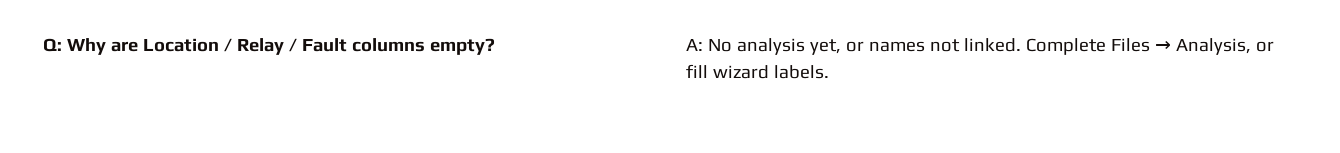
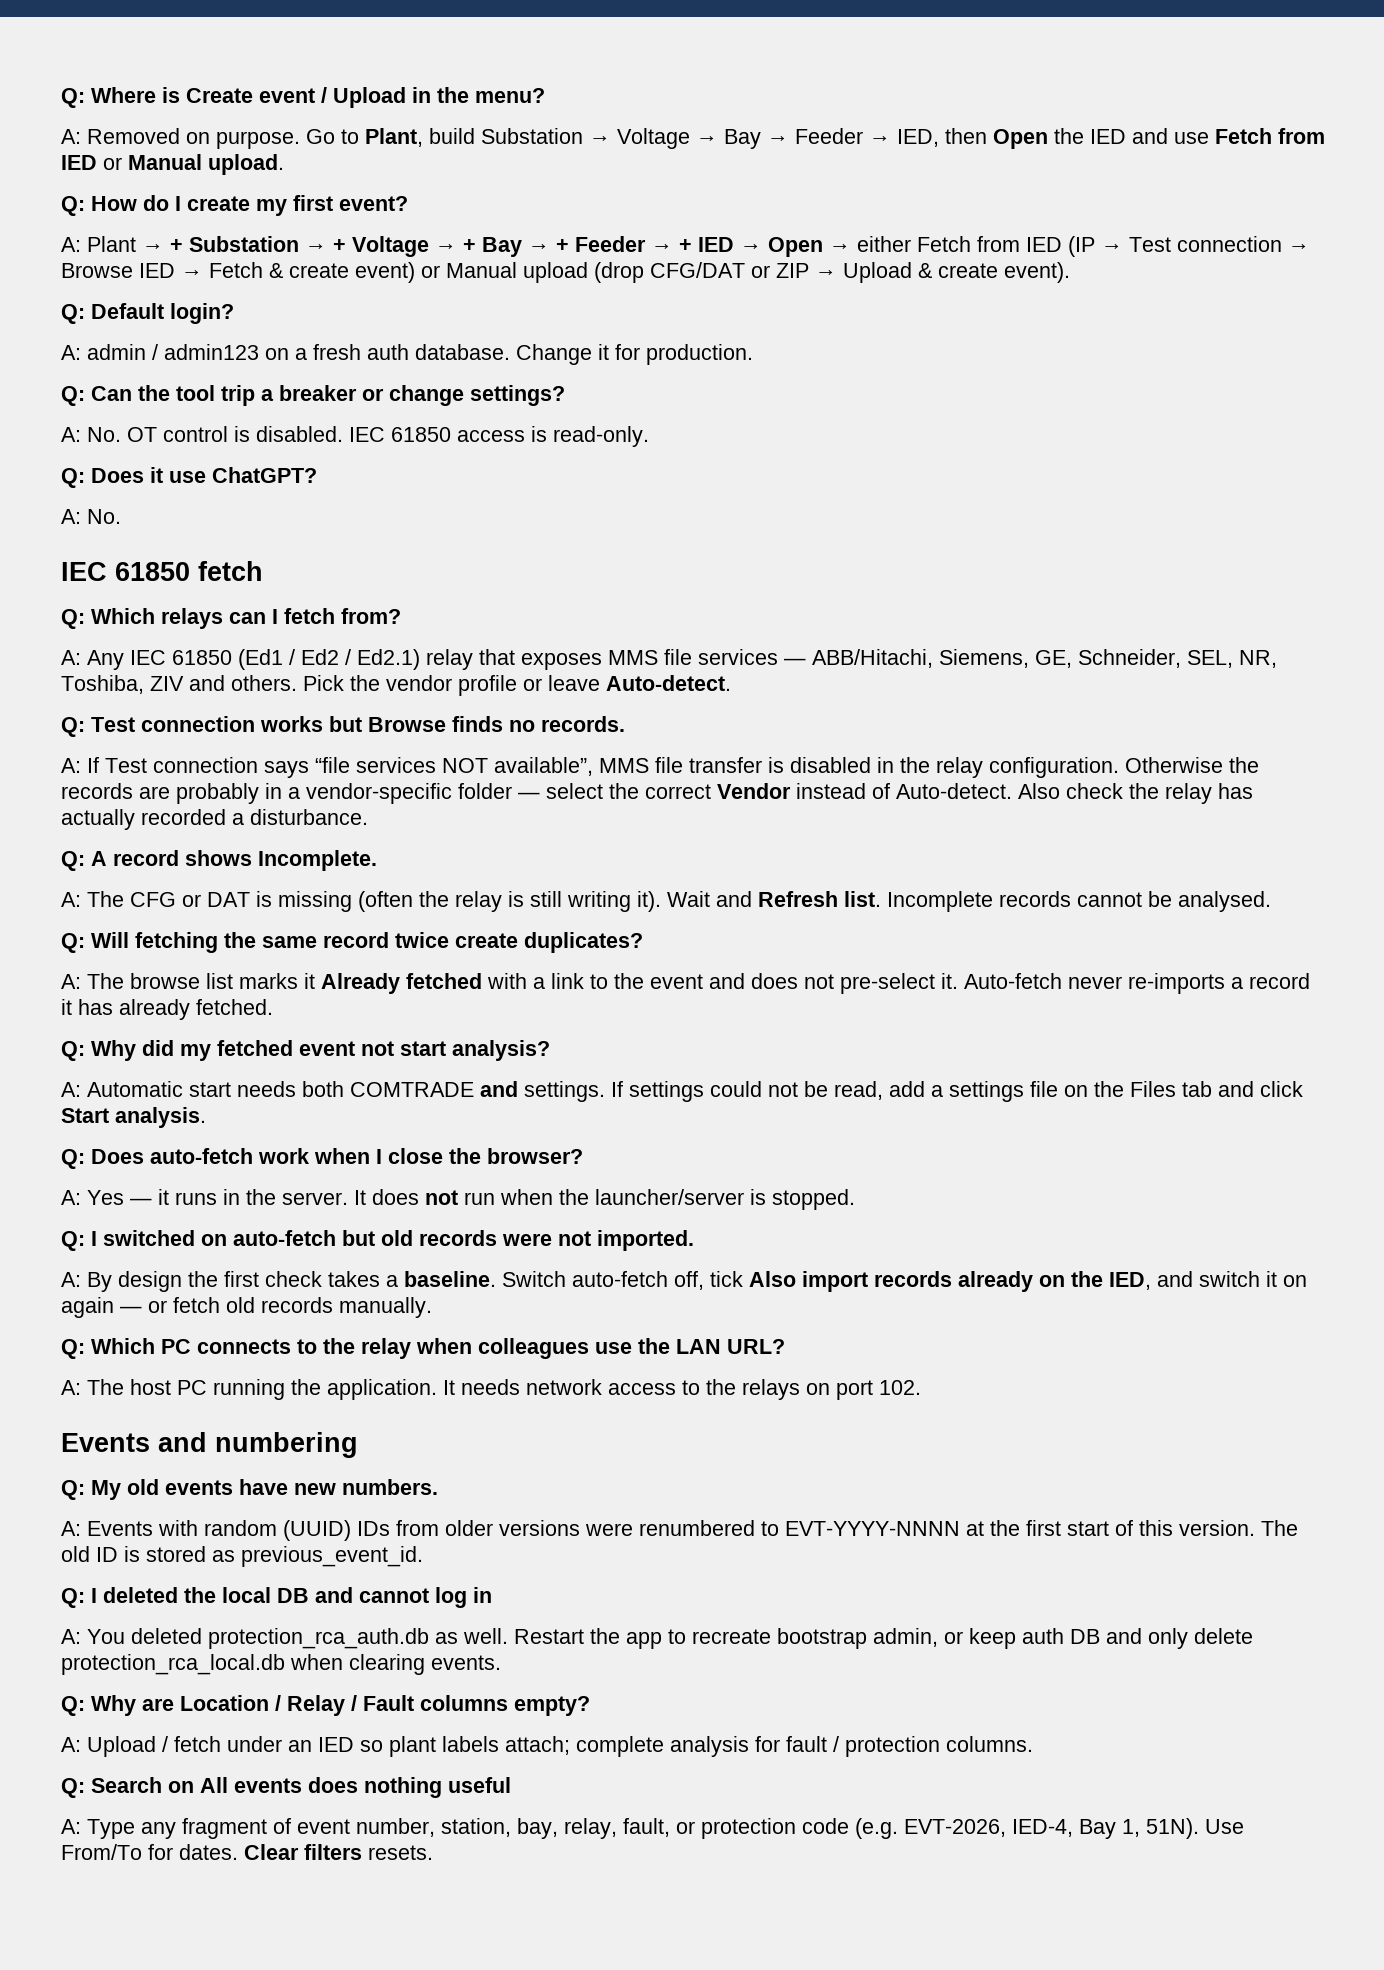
+ Q: Where is Create event / Upload in the menu?
+ A: Removed on purpose. Go to Plant, build Substation → Voltage → Bay → Feeder → IED, then Open the IED and use Fetch from IED or Manual upload.
+ Q: How do I create my first event?
+ A: Plant → + Substation → + Voltage → + Bay → + Feeder → + IED → Open → either Fetch from IED (IP → Test connection → Browse IED → Fetch & create event) or Manual upload (drop CFG/DAT or ZIP → Upload & create event).
+ Q: Default login?
+ A: admin / admin123 on a fresh auth database. Change it for production.
+ Q: Can the tool trip a breaker or change settings?
+ A: No. OT control is disabled. IEC 61850 access is read-only.
+ Q: Does it use ChatGPT?
+ A: No.
+ IEC 61850 fetch
+ Q: Which relays can I fetch from?
+ A: Any IEC 61850 (Ed1 / Ed2 / Ed2.1) relay that exposes MMS file services — ABB/Hitachi, Siemens, GE, Schneider, SEL, NR, Toshiba, ZIV and others. Pick the vendor profile or leave Auto-detect.
+ Q: Test connection works but Browse finds no records.
+ A: If Test connection says “file services NOT available”, MMS file transfer is disabled in the relay configuration. Otherwise the records are probably in a vendor-specific folder — select the correct Vendor instead of Auto-detect. Also check the relay has actually recorded a disturbance.
+ Q: A record shows Incomplete.
+ A: The CFG or DAT is missing (often the relay is still writing it). Wait and Refresh list. Incomplete records cannot be analysed.
+ Q: Will fetching the same record twice create duplicates?
+ A: The browse list marks it Already fetched with a link to the event and does not pre-select it. Auto-fetch never re-imports a record it has already fetched.
+ Q: Why did my fetched event not start analysis?
+ A: Automatic start needs both COMTRADE and settings. If settings could not be read, add a settings file on the Files tab and click Start analysis.
+ Q: Does auto-fetch work when I close the browser?
+ A: Yes — it runs in the server. It does not run when the launcher/server is stopped.
+ Q: I switched on auto-fetch but old records were not imported.
+ A: By design the first check takes a baseline. Switch auto-fetch off, tick Also import records already on the IED, and switch it on again — or fetch old records manually.
+ Q: Which PC connects to the relay when colleagues use the LAN URL?
+ A: The host PC running the application. It needs network access to the relays on port 102.
+ Events and numbering
+ Q: My old events have new numbers.
+ A: Events with random (UUID) IDs from older versions were renumbered to EVT-YYYY-NNNN at the first start of this version. The old ID is stored as previous_event_id.
+ Q: I deleted the local DB and cannot log in
+ A: You deleted protection_rca_auth.db as well. Restart the app to recreate bootstrap admin, or keep auth DB and only delete protection_rca_local.db when clearing events.
- A: No analysis yet, or names not linked. Complete Files → Analysis, or fill wizard labels.
+ A: Upload / fetch under an IED so plant labels attach; complete analysis for fault / protection columns.
+ Q: Search on All events does nothing useful
+ A: Type any fragment of event number, station, bay, relay, fault, or protection code (e.g. EVT-2026, IED-4, Bay 1, 51N). Use From/To for dates. Clear filters resets.

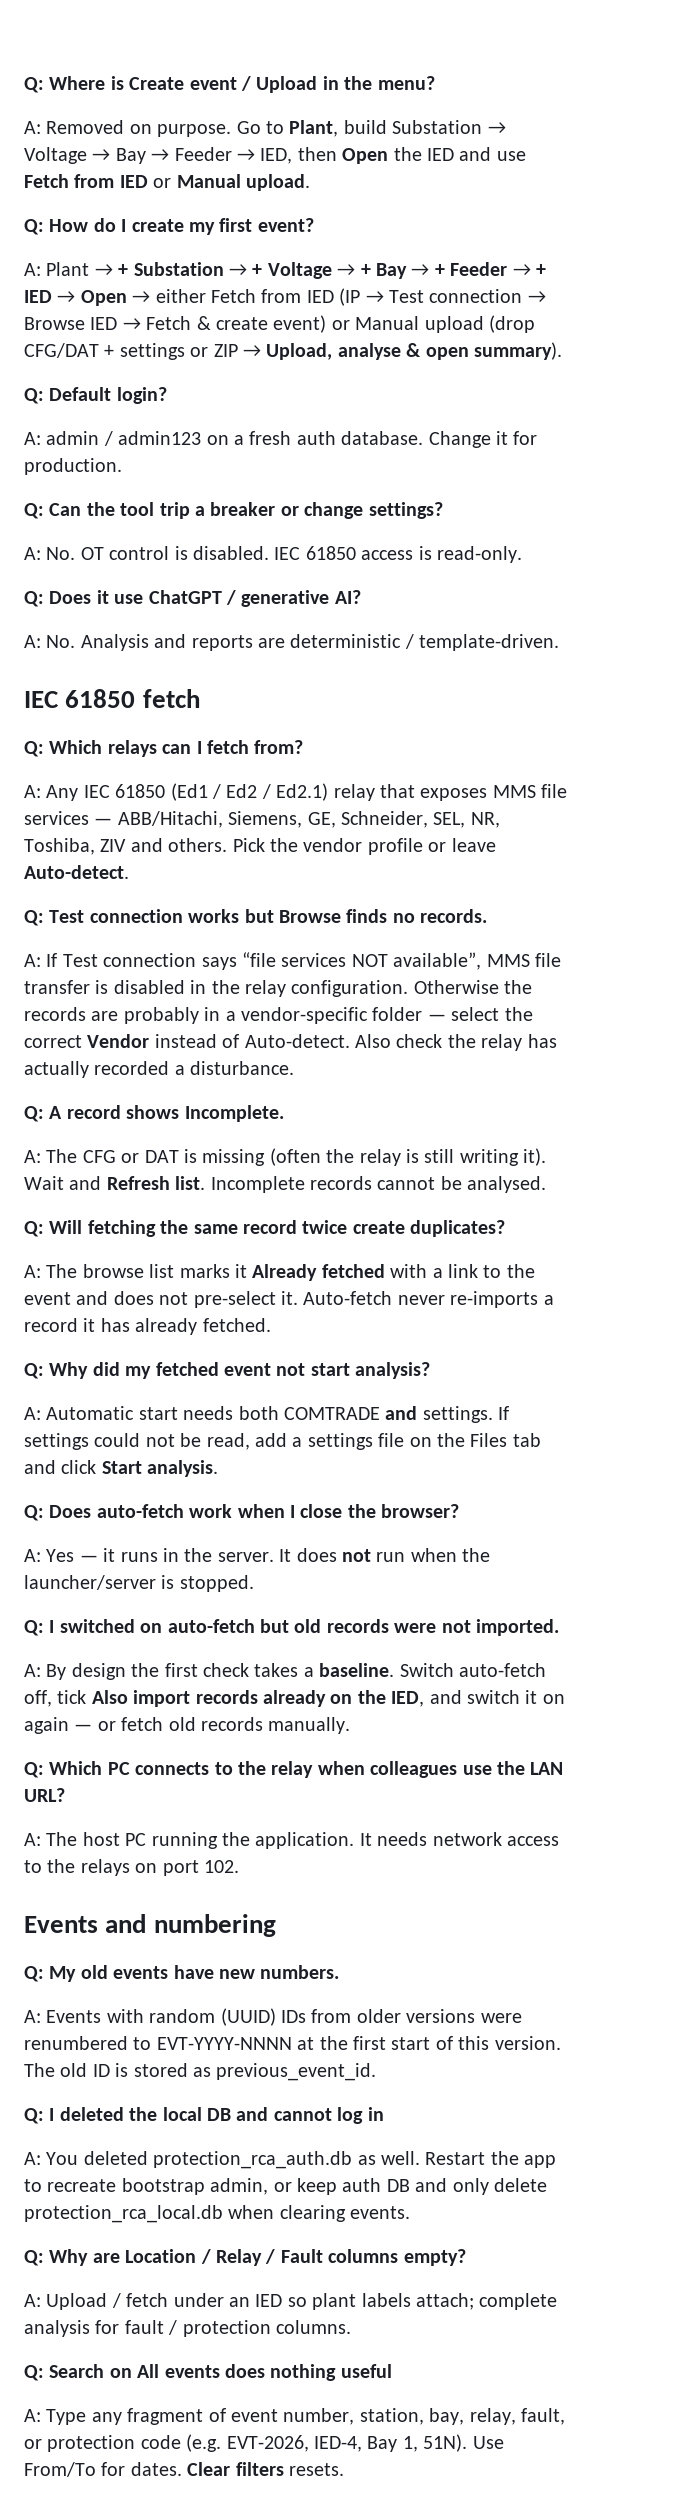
- A: Plant → + Substation → + Voltage → + Bay → + Feeder → + IED → Open → either Fetch from IED (IP → Test connection → Browse IED → Fetch & create event) or Manual upload (drop CFG/DAT or ZIP → Upload & create event).
+ A: Plant → + Substation → + Voltage → + Bay → + Feeder → + IED → Open → either Fetch from IED (IP → Test connection → Browse IED → Fetch & create event) or Manual upload (drop CFG/DAT + settings or ZIP → Upload, analyse & open summary).
- Q: Does it use ChatGPT?
- A: No.
+ Q: Does it use ChatGPT / generative AI?
+ A: No. Analysis and reports are deterministic / template-driven.

